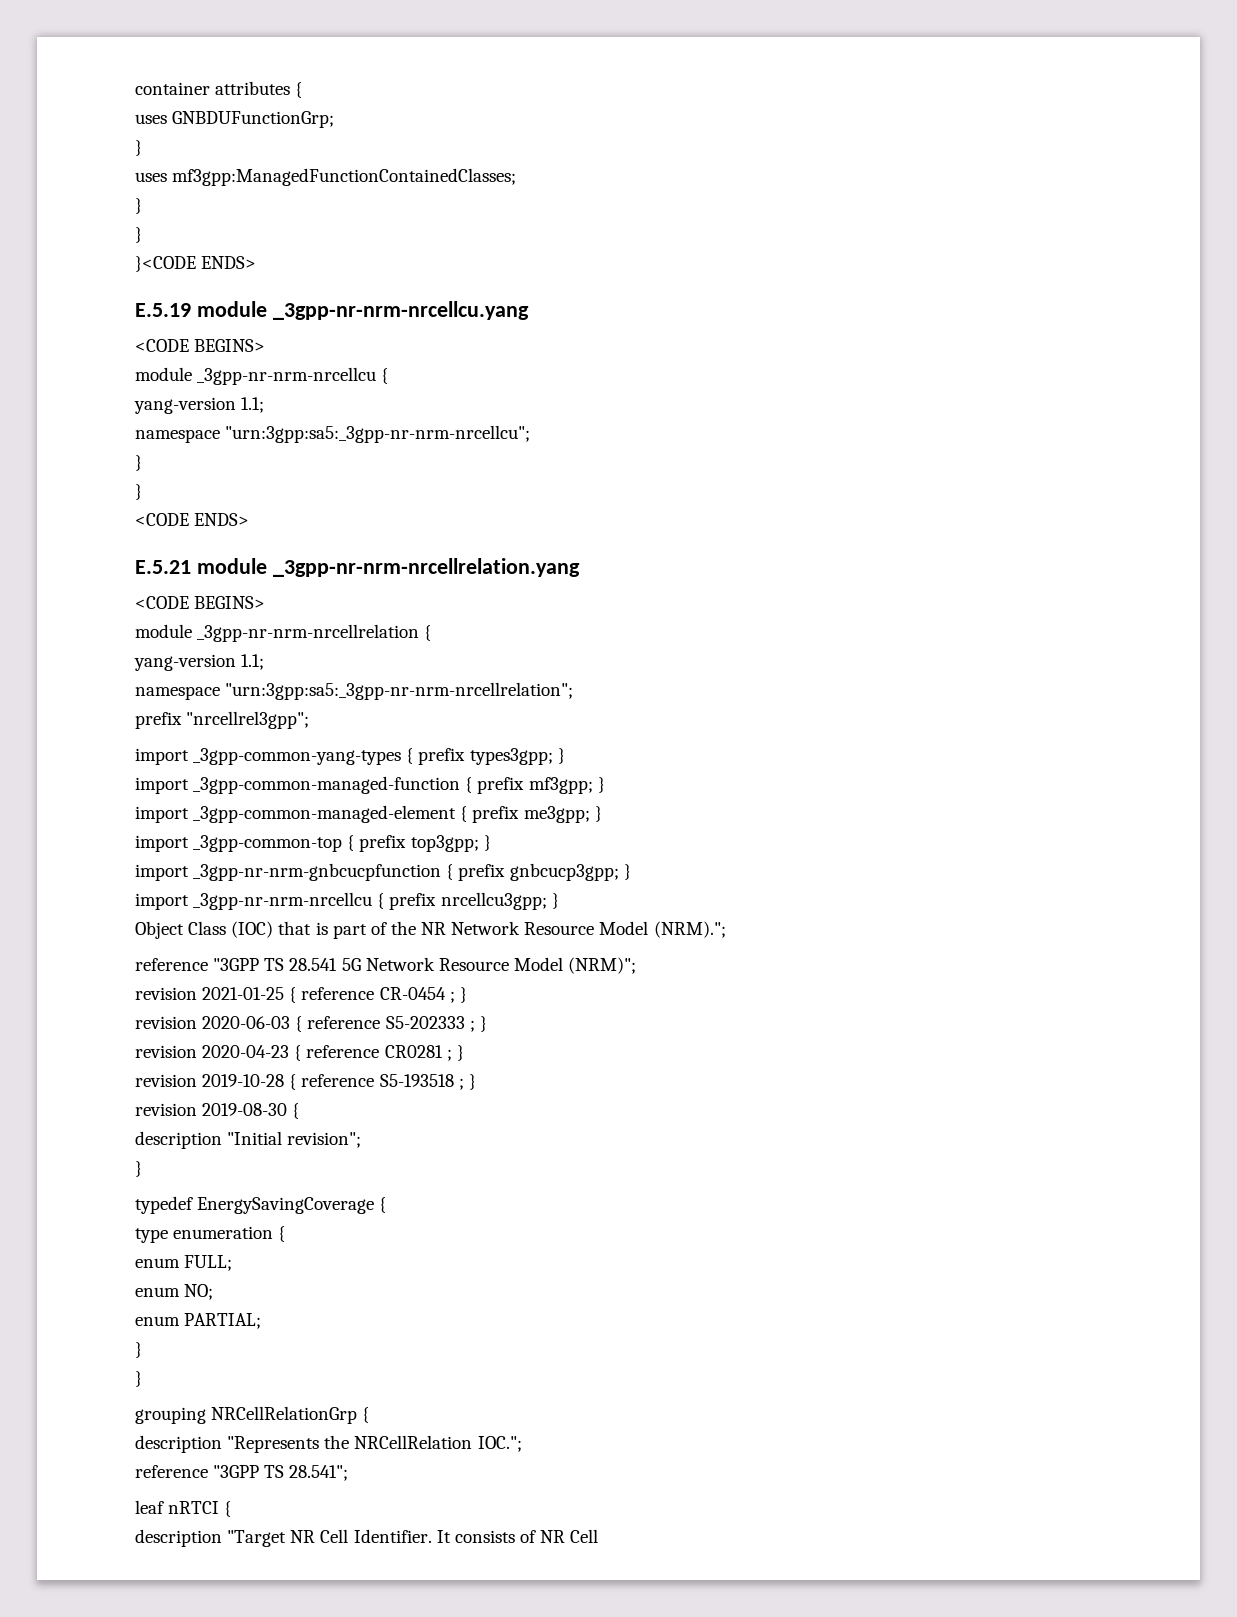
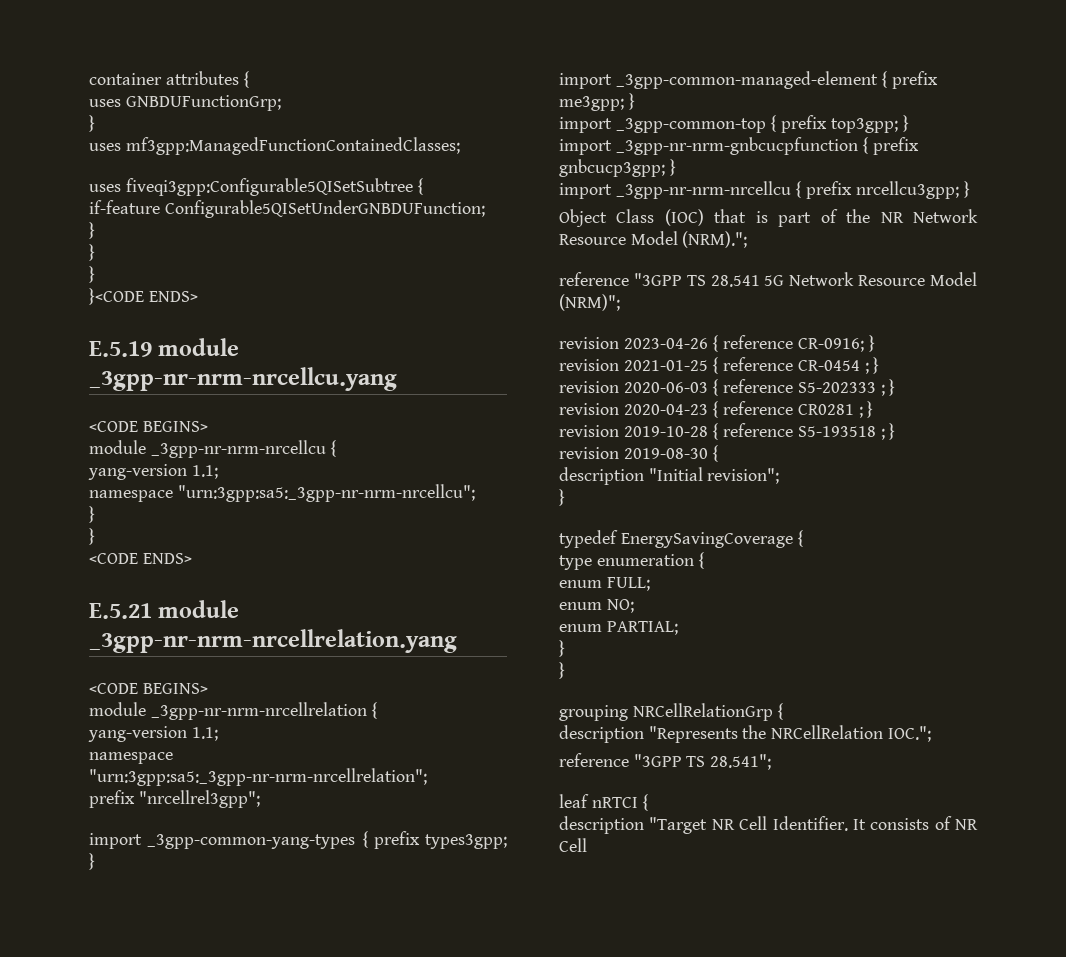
+ uses fiveqi3gpp:Configurable5QISetSubtree {
+ if-feature Configurable5QISetUnderGNBDUFunction;
+ }
- import _3gpp-common-managed-function { prefix mf3gpp; }
+ revision 2023-04-26 { reference CR-0916; }

